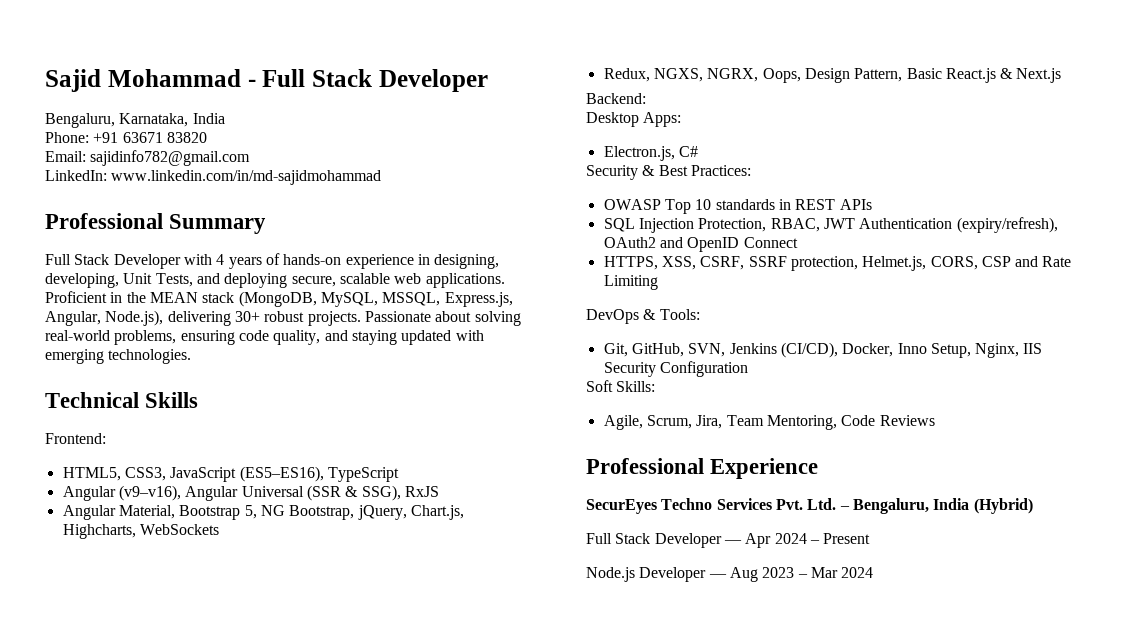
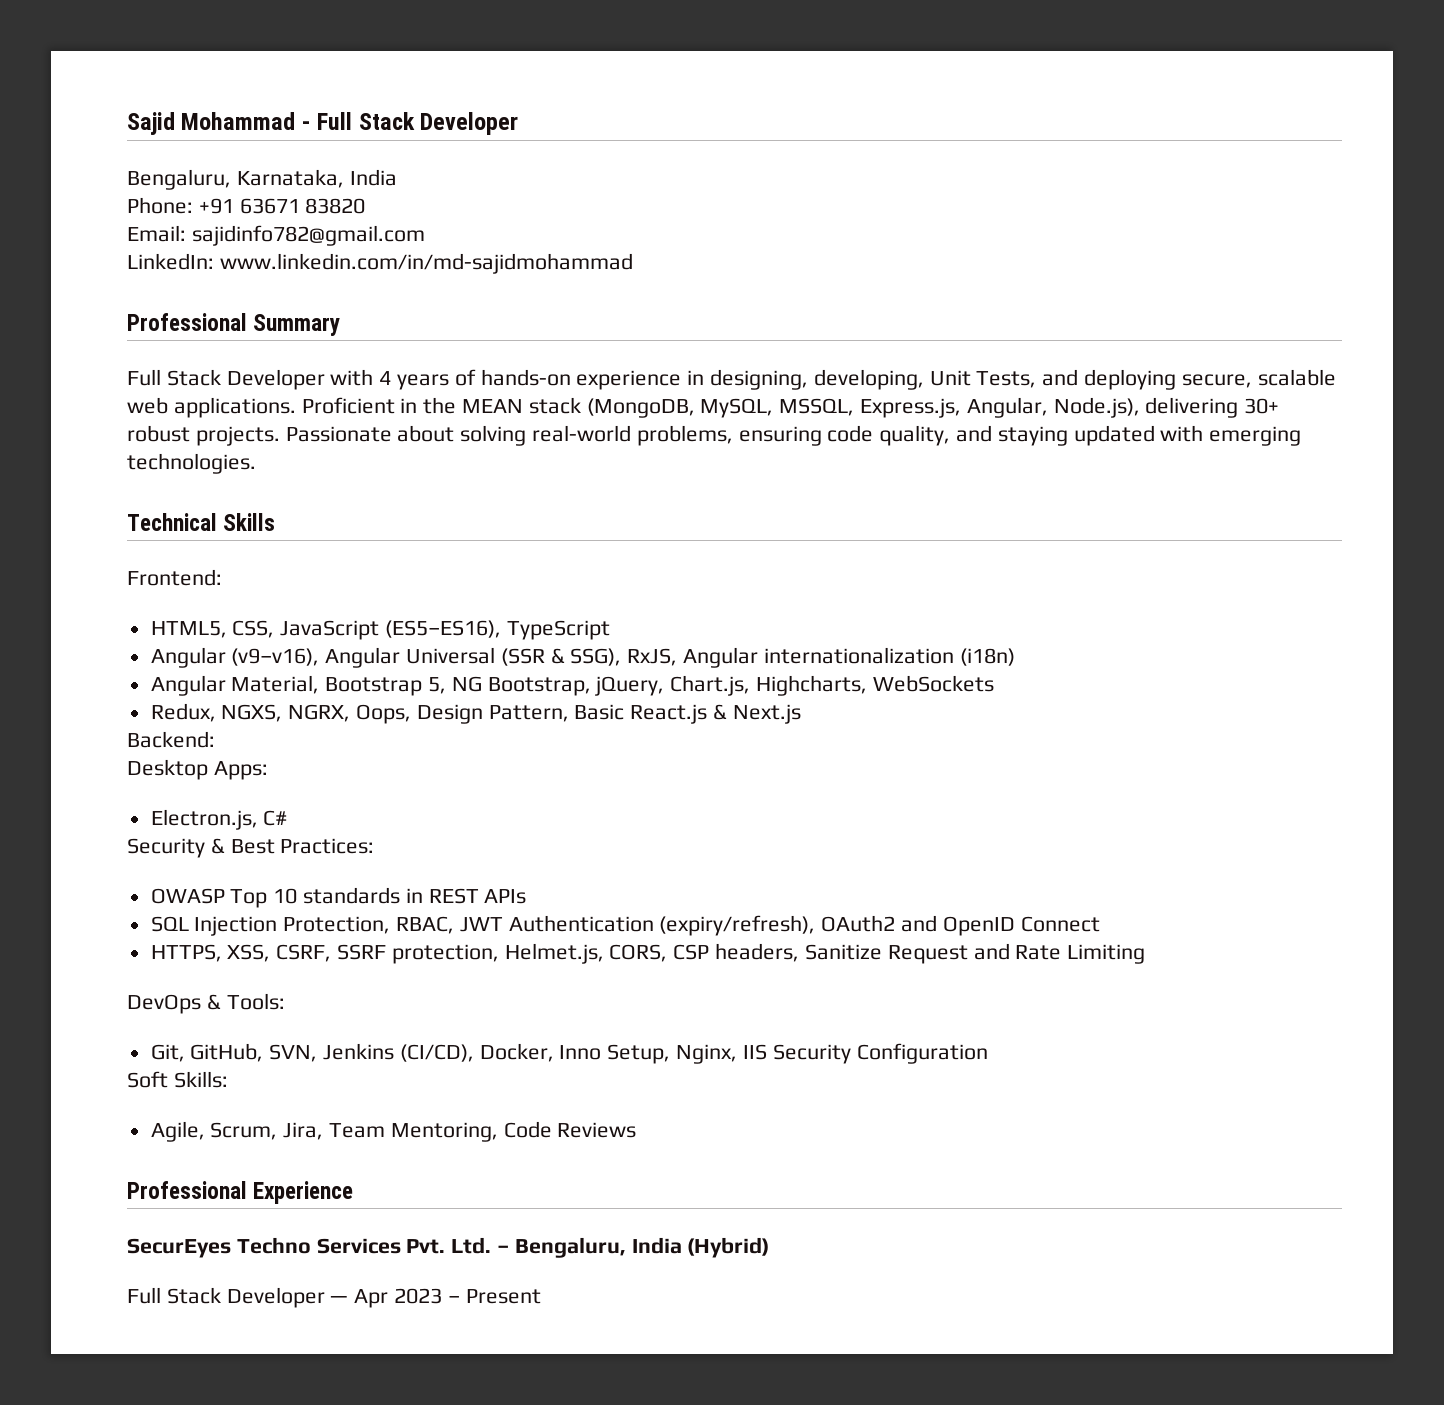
- HTML5, CSS3, JavaScript (ES5–ES16), TypeScript
+ HTML5, CSS, JavaScript (ES5–ES16), TypeScript
- Angular (v9–v16), Angular Universal (SSR & SSG), RxJS
+ Angular (v9–v16), Angular Universal (SSR & SSG), RxJS, Angular internationalization (i18n)
- HTTPS, XSS, CSRF, SSRF protection, Helmet.js, CORS, CSP and Rate Limiting
+ HTTPS, XSS, CSRF, SSRF protection, Helmet.js, CORS, CSP headers, Sanitize Request and Rate Limiting
- Full Stack Developer — Apr 2024 – Present
+ Full Stack Developer — Apr 2023 – Present
- Node.js Developer — Aug 2023 – Mar 2024

